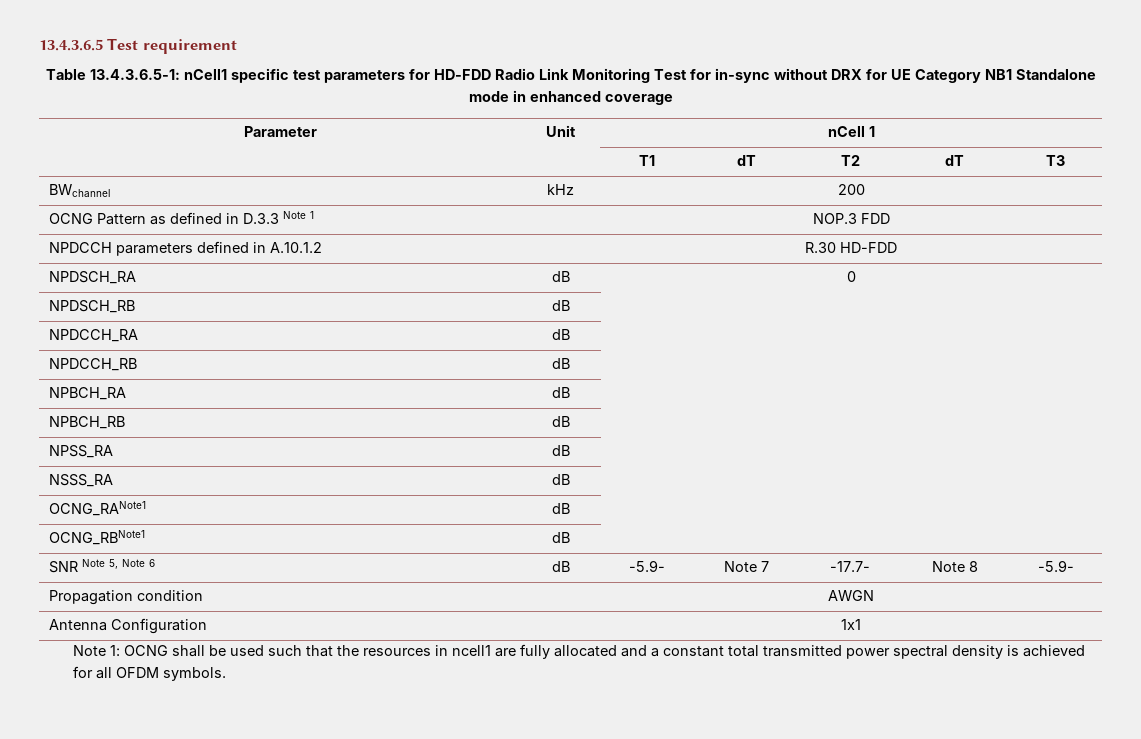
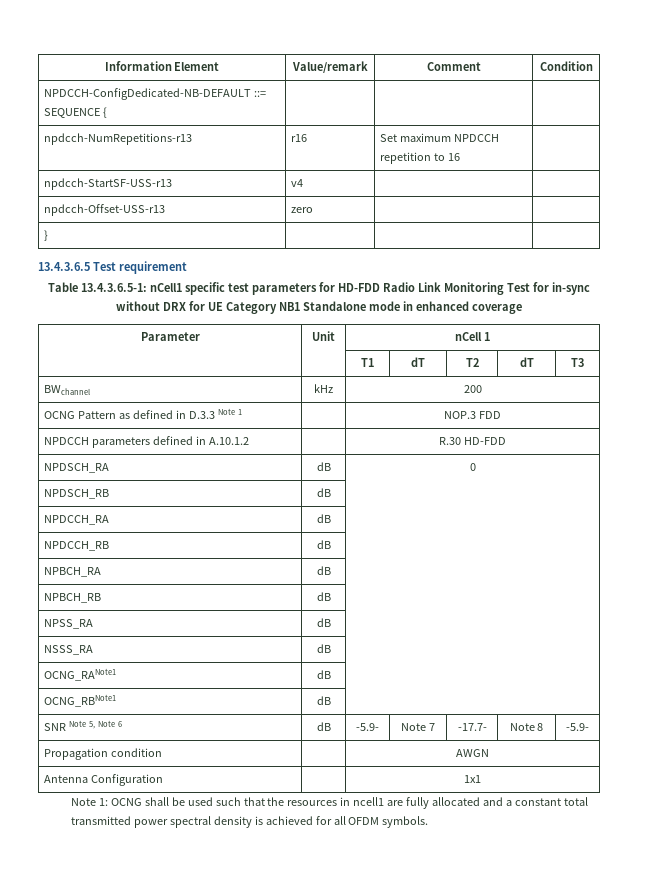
+ Information Element | Value/remark | Comment | Condition
+ NPDCCH-ConfigDedicated-NB-DEFAULT ::= SEQUENCE { | | |
+ npdcch-NumRepetitions-r13 | r16 | Set maximum NPDCCH repetition to 16 |
+ npdcch-StartSF-USS-r13 | v4 | |
+ npdcch-Offset-USS-r13 | zero | |
+ } | | |

